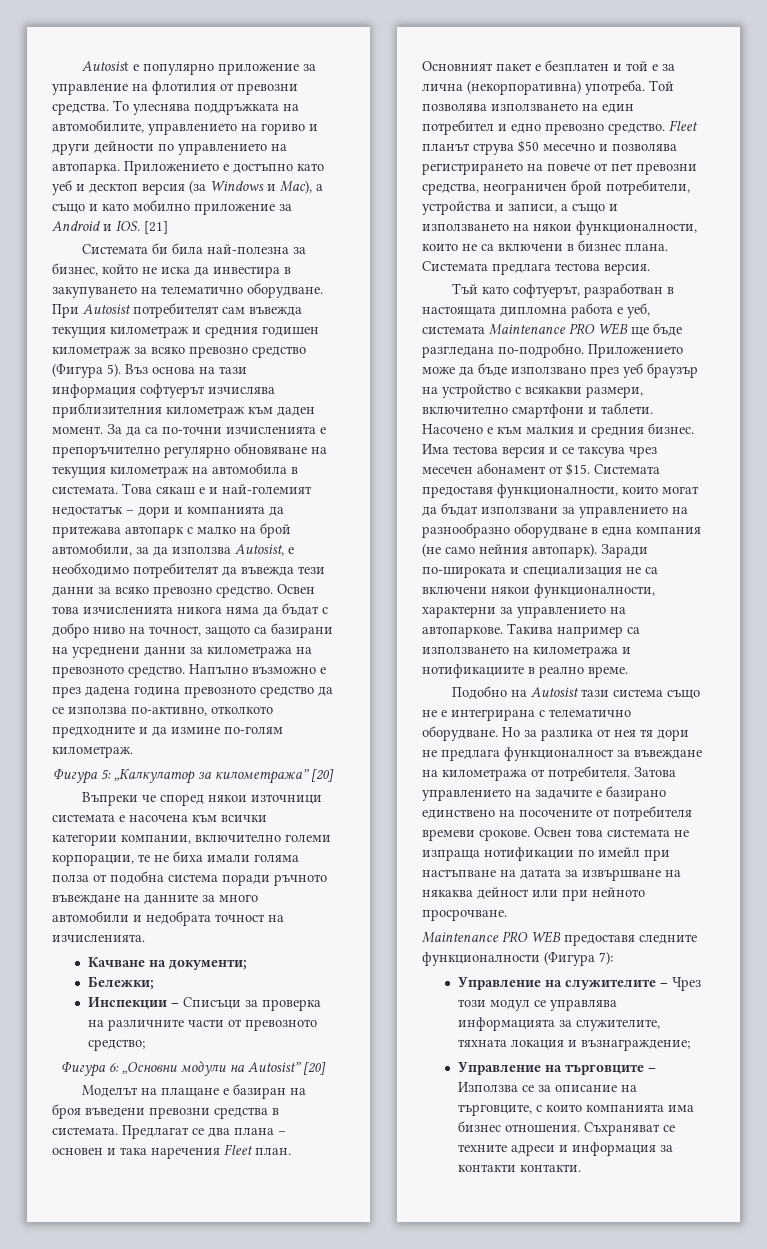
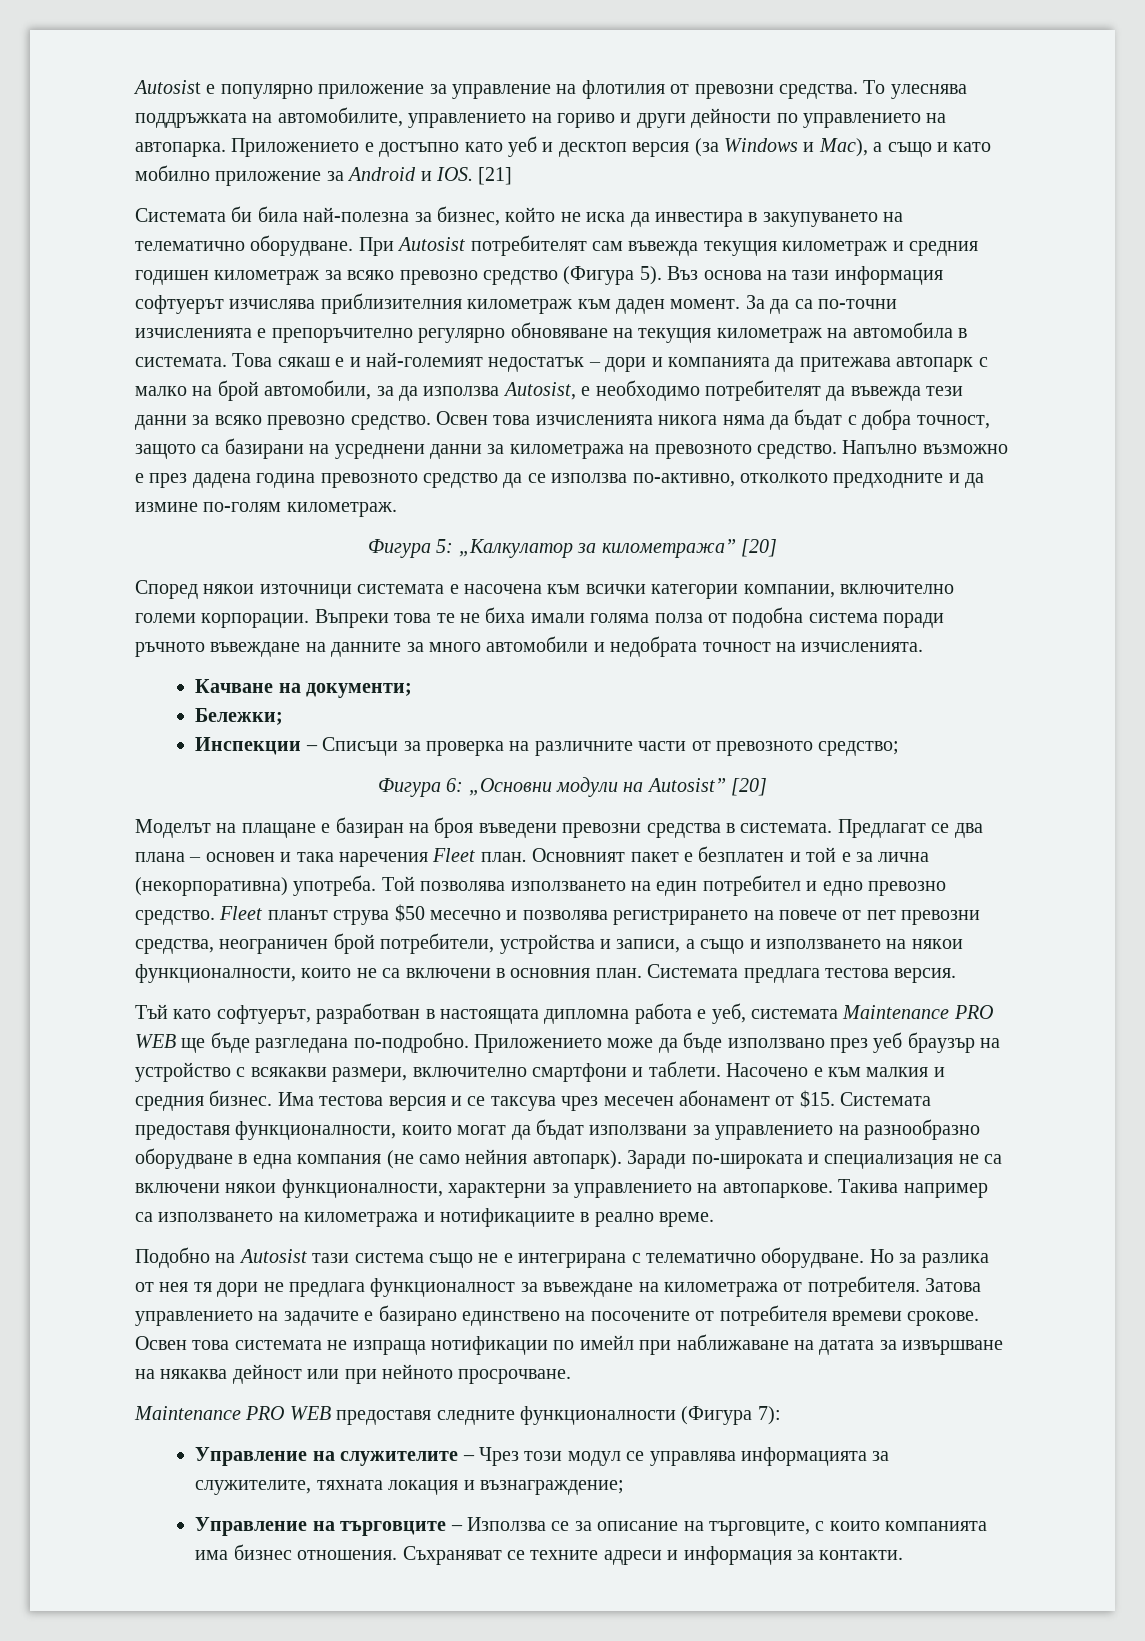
- Освен това изчисленията никога няма да бъдат с добро ниво на точност, защото са базирани на усреднени данни за километража на превозното средство.
+ Освен това изчисленията никога няма да бъдат с добра точност, защото са базирани на усреднени данни за километража на превозното средство.
- Въпреки че според някои източници системата е насочена към всички категории компании, включително големи корпорации, те не биха имали голяма полза от подобна система поради ръчното въвеждане на данните за много автомобили и недобрата точност на изчисленията.
+ Според някои източници системата е насочена към всички категории компании, включително големи корпорации. Въпреки това те не биха имали голяма полза от подобна система поради ръчното въвеждане на данните за много автомобили и недобрата точност на изчисленията.
- Fleet планът струва $50 месечно и позволява регистрирането на повече от пет превозни средства, неограничен брой потребители, устройства и записи, а също и използването на някои функционалности, които не са включени в бизнес плана.
+ Fleet планът струва $50 месечно и позволява регистрирането на повече от пет превозни средства, неограничен брой потребители, устройства и записи, а също и използването на някои функционалности, които не са включени в основния план.
- Освен това системата не изпраща нотификации по имейл при настъпване на датата за извършване на някаква дейност или при нейното просрочване.
+ Освен това системата не изпраща нотификации по имейл при наближаване на датата за извършване на някаква дейност или при нейното просрочване.
- Съхраняват се техните адреси и информация за контакти контакти.
+ Съхраняват се техните адреси и информация за контакти.

